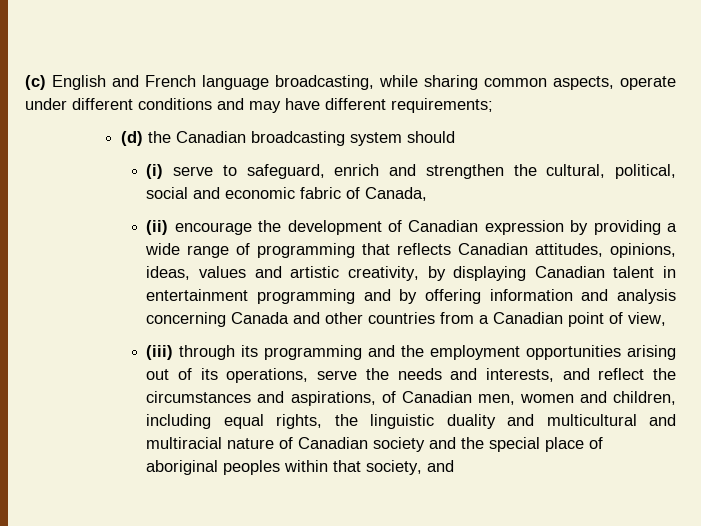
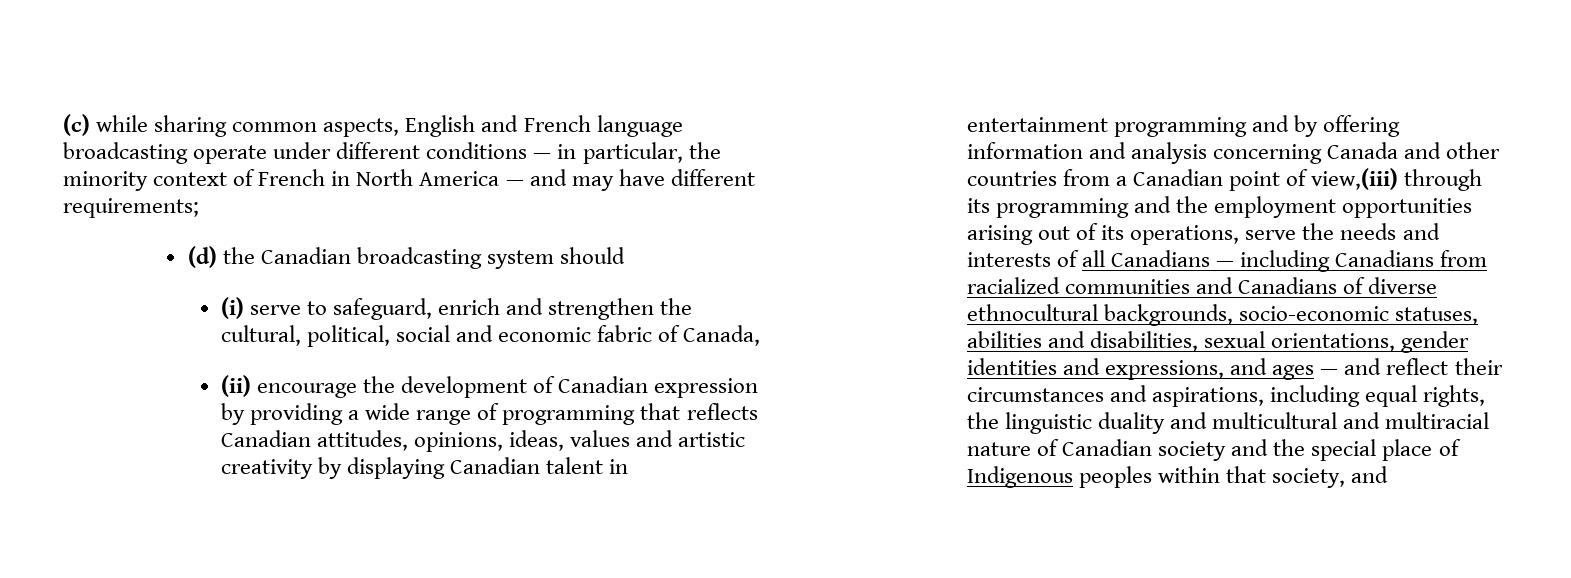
- (c) English and French language broadcasting, while sharing common aspects, operate under different conditions and may have different requirements;
+ (c) while sharing common aspects, English and French language broadcasting operate under different conditions — in particular, the minority context of French in North America — and may have different requirements;
- (ii) encourage the development of Canadian expression by providing a wide range of programming that reflects Canadian attitudes, opinions, ideas, values and artistic creativity, by displaying Canadian talent in entertainment programming and by offering information and analysis concerning Canada and other countries from a Canadian point of view,
- (iii) through its programming and the employment opportunities arising out of its operations, serve the needs and interests, and reflect the circumstances and aspirations, of Canadian men, women and children, including equal rights, the linguistic duality and multicultural and multiracial nature of Canadian society and the special place of aboriginal peoples within that society, and
+ (ii) encourage the development of Canadian expression by providing a wide range of programming that reflects Canadian attitudes, opinions, ideas, values and artistic creativity by displaying Canadian talent in entertainment programming and by offering information and analysis concerning Canada and other countries from a Canadian point of view,(iii) through its programming and the employment opportunities arising out of its operations, serve the needs and interests of all Canadians — including Canadians from racialized communities and Canadians of diverse ethnocultural backgrounds, socio-economic statuses, abilities and disabilities, sexual orientations, gender identities and expressions, and ages — and reflect their circumstances and aspirations, including equal rights, the linguistic duality and multicultural and multiracial nature of Canadian society and the special place of Indigenous peoples within that society, and

